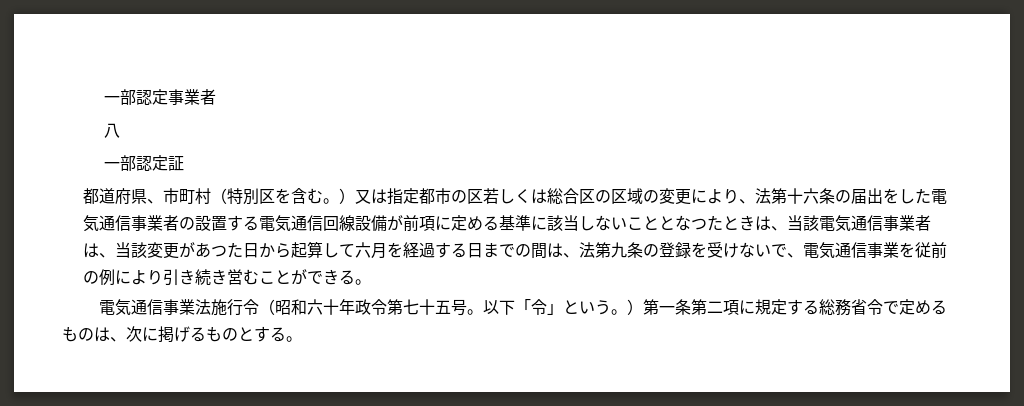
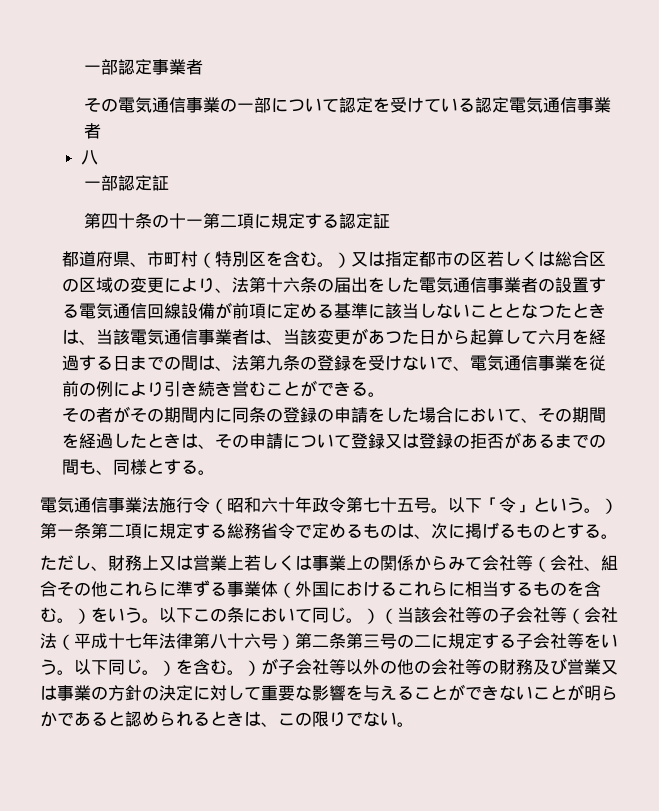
+ その電気通信事業の一部について認定を受けている認定電気通信事業者
  八
  一部認定証
+ 第四十条の十一第二項に規定する認定証
+ その者がその期間内に同条の登録の申請をした場合において、その期間を経過したときは、その申請について登録又は登録の拒否があるまでの間も、同様とする。
+ ただし、財務上又は営業上若しくは事業上の関係からみて会社等（会社、組合その他これらに準ずる事業体（外国におけるこれらに相当するものを含む。）をいう。以下この条において同じ。）（当該会社等の子会社等（会社法（平成十七年法律第八十六号）第二条第三号の二に規定する子会社等をいう。以下同じ。）を含む。）が子会社等以外の他の会社等の財務及び営業又は事業の方針の決定に対して重要な影響を与えることができないことが明らかであると認められるときは、この限りでない。

